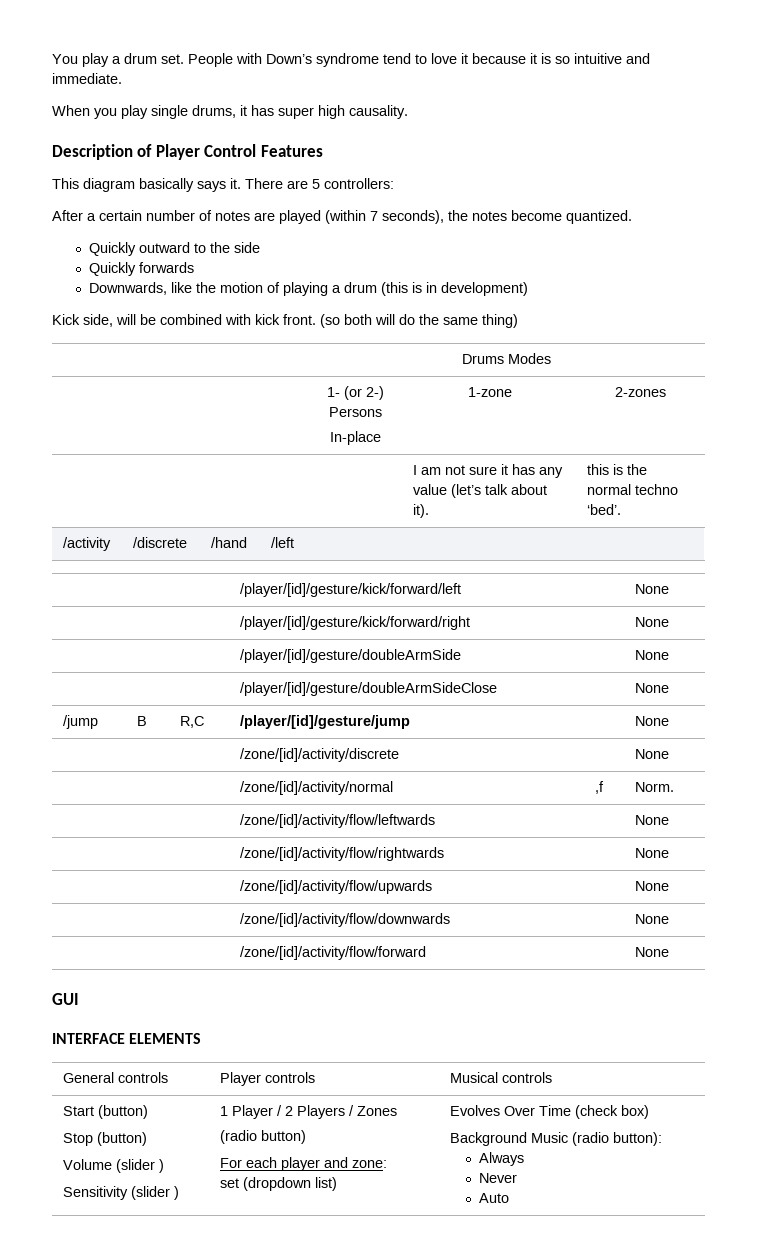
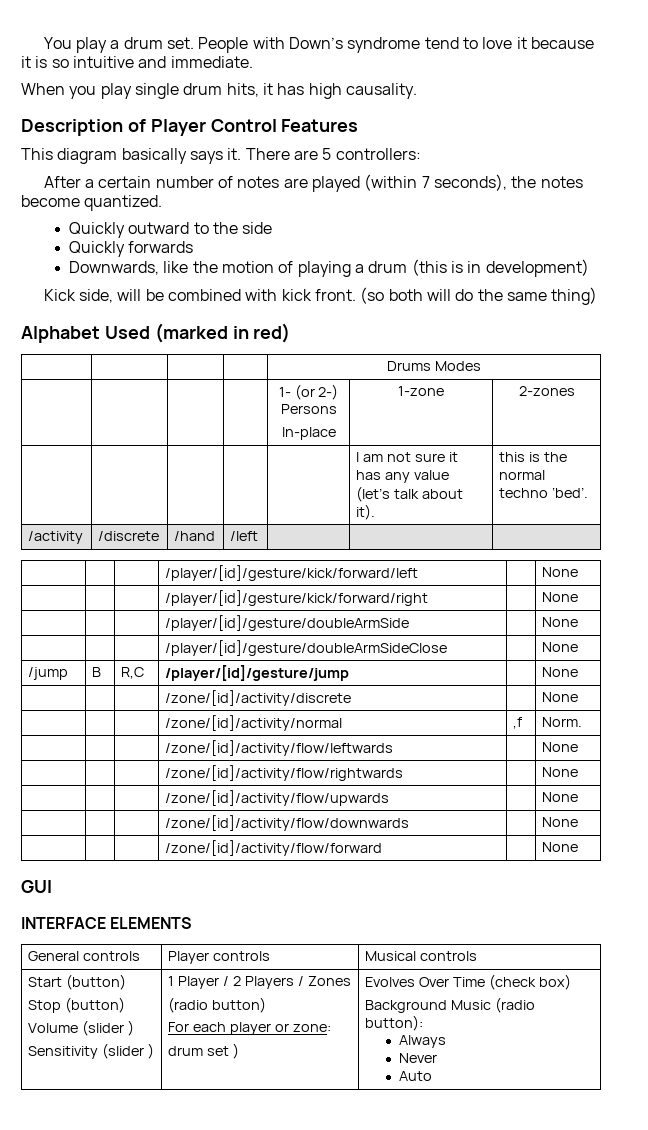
- When you play single drums, it has super high causality.
+ When you play single drum hits, it has high causality.
+ Alphabet Used (marked in red)
  Start (button)
  Stop (button)
  Volume (slider )
  Sensitivity (slider ) | 1 Player / 2 Players / Zones
  (radio button)
- For each player and zone:
- set (dropdown list) | Evolves Over Time (check box)
+ For each player or zone:
+ drum set ) | Evolves Over Time (check box)

